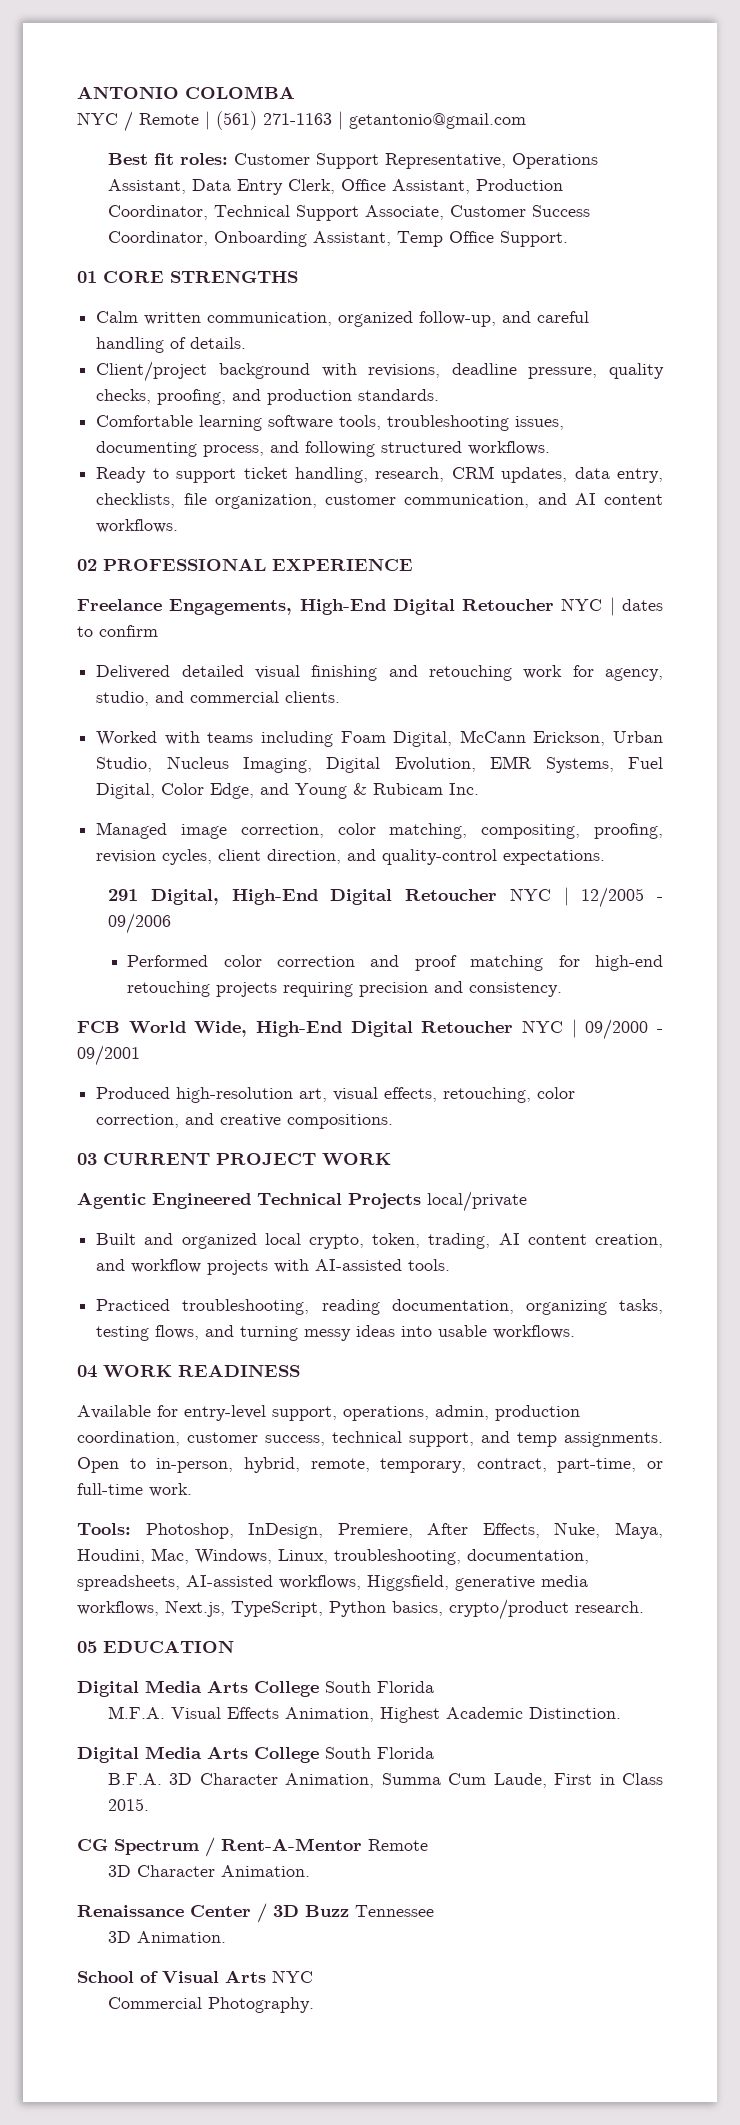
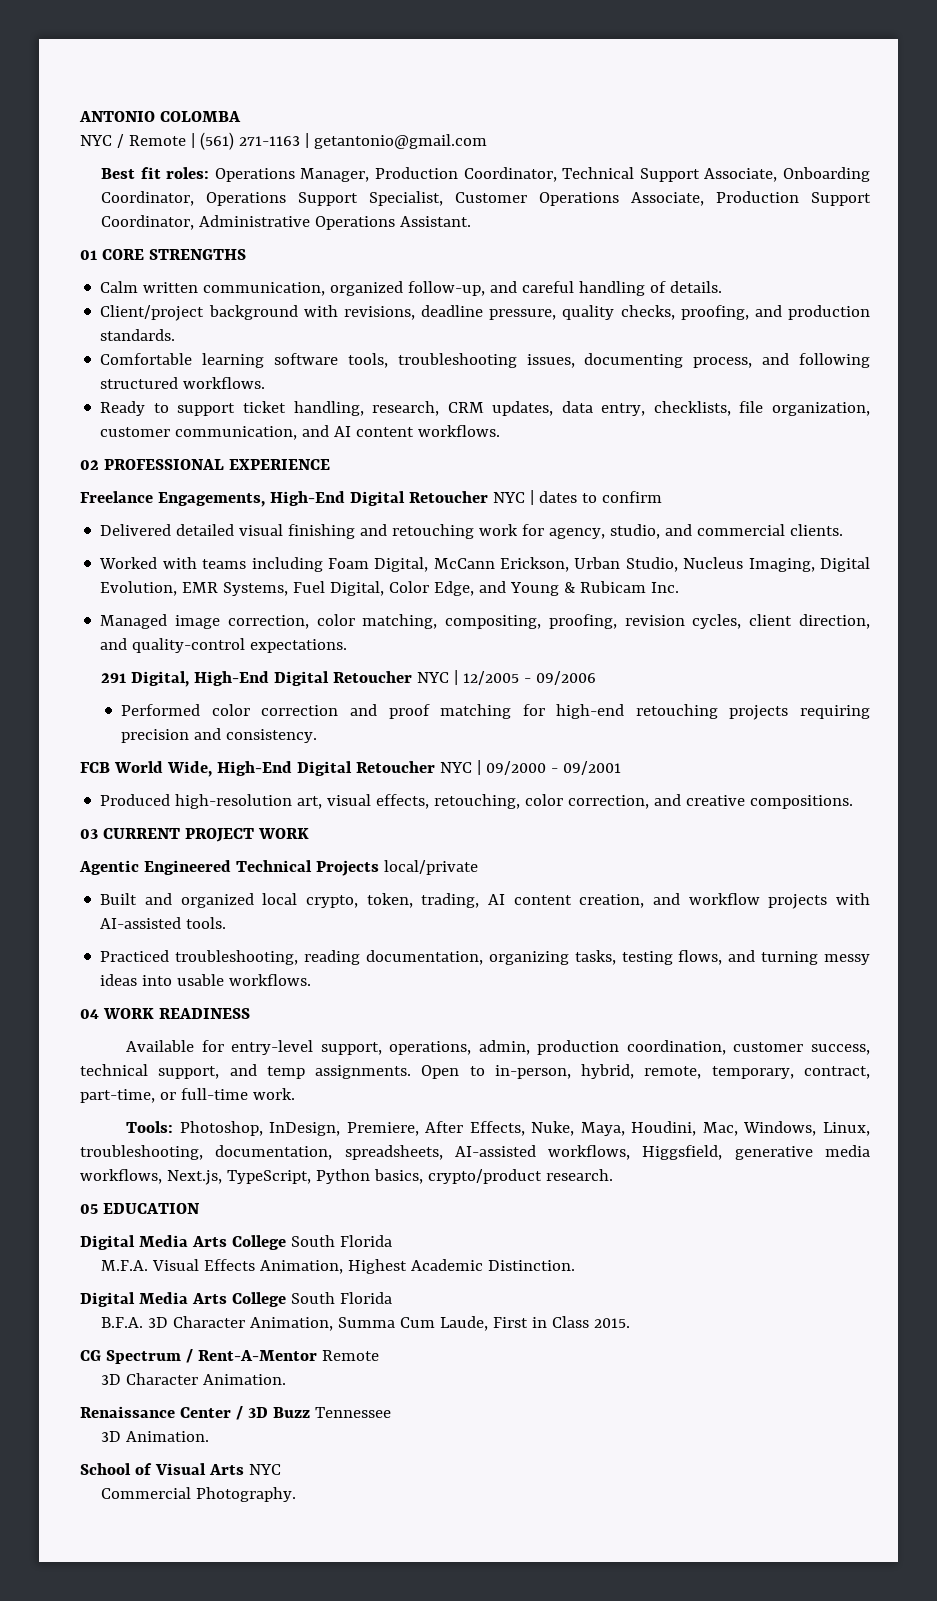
- Best fit roles: Customer Support Representative, Operations Assistant, Data Entry Clerk, Office Assistant, Production Coordinator, Technical Support Associate, Customer Success Coordinator, Onboarding Assistant, Temp Office Support.
+ Best fit roles: Operations Manager, Production Coordinator, Technical Support Associate, Onboarding Coordinator, Operations Support Specialist, Customer Operations Associate, Production Support Coordinator, Administrative Operations Assistant.

